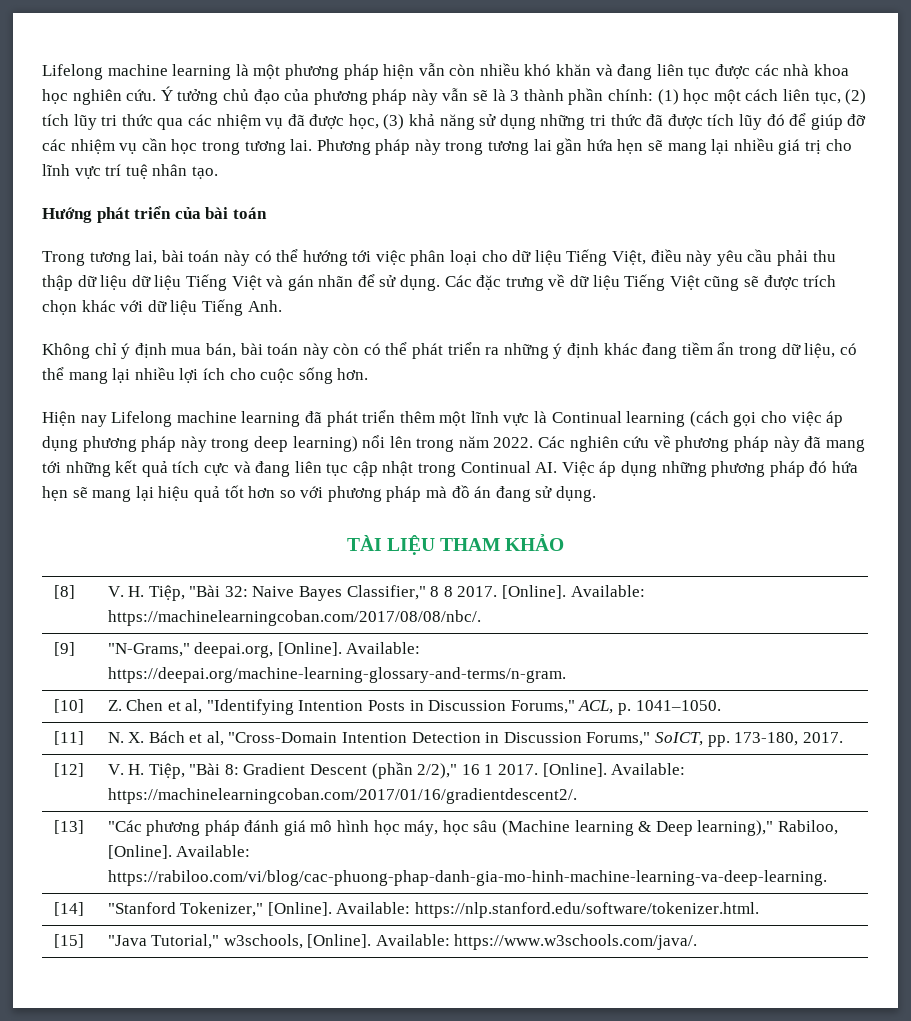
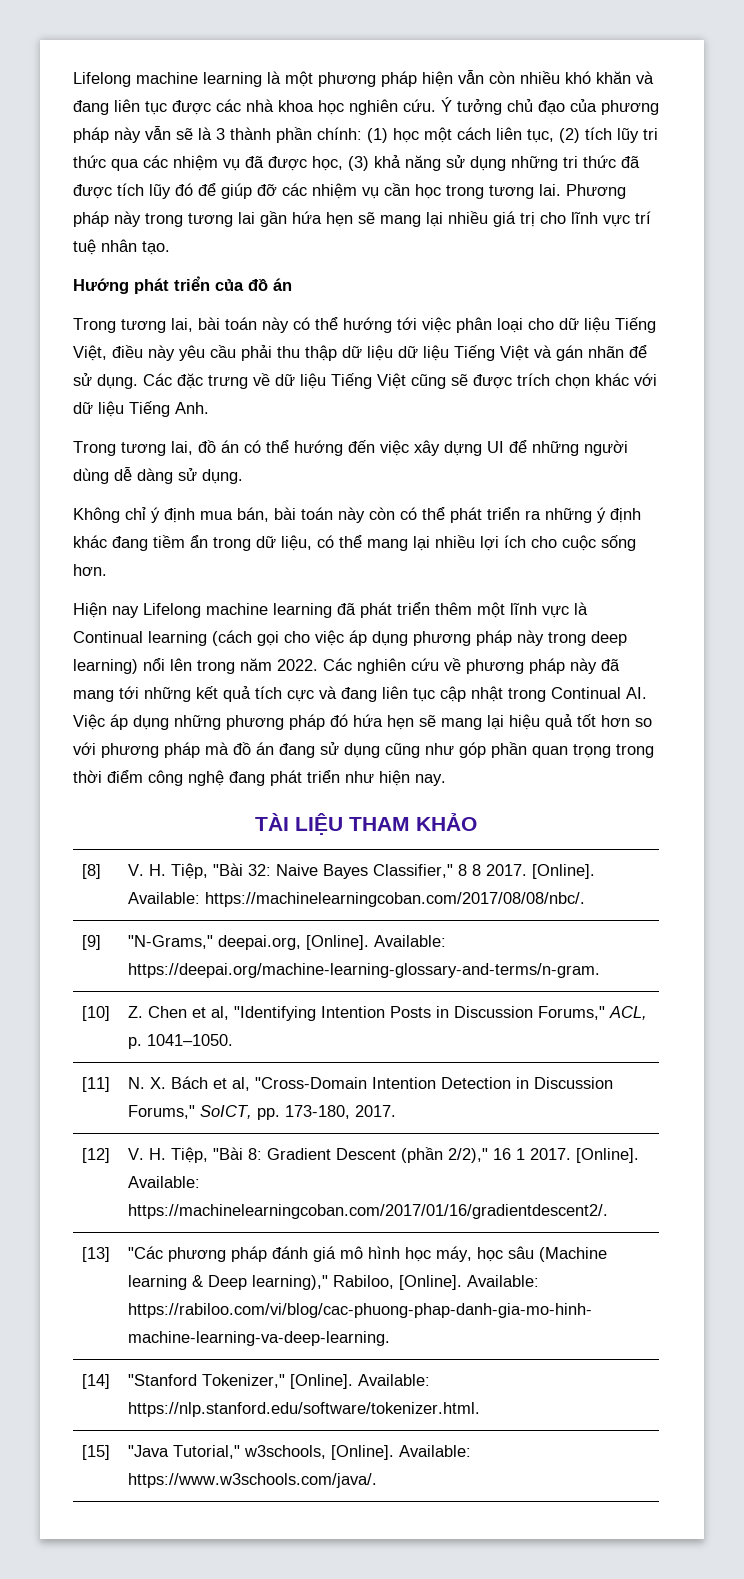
- Hướng phát triển của bài toán
+ Hướng phát triển của đồ án
+ Trong tương lai, đồ án có thể hướng đến việc xây dựng UI để những người dùng dễ dàng sử dụng.
- Các nghiên cứu về phương pháp này đã mang tới những kết quả tích cực và đang liên tục cập nhật trong Continual AI. Việc áp dụng những phương pháp đó hứa hẹn sẽ mang lại hiệu quả tốt hơn so với phương pháp mà đồ án đang sử dụng.
+ Các nghiên cứu về phương pháp này đã mang tới những kết quả tích cực và đang liên tục cập nhật trong Continual AI. Việc áp dụng những phương pháp đó hứa hẹn sẽ mang lại hiệu quả tốt hơn so với phương pháp mà đồ án đang sử dụng cũng như góp phần quan trọng trong thời điểm công nghệ đang phát triển như hiện nay.

